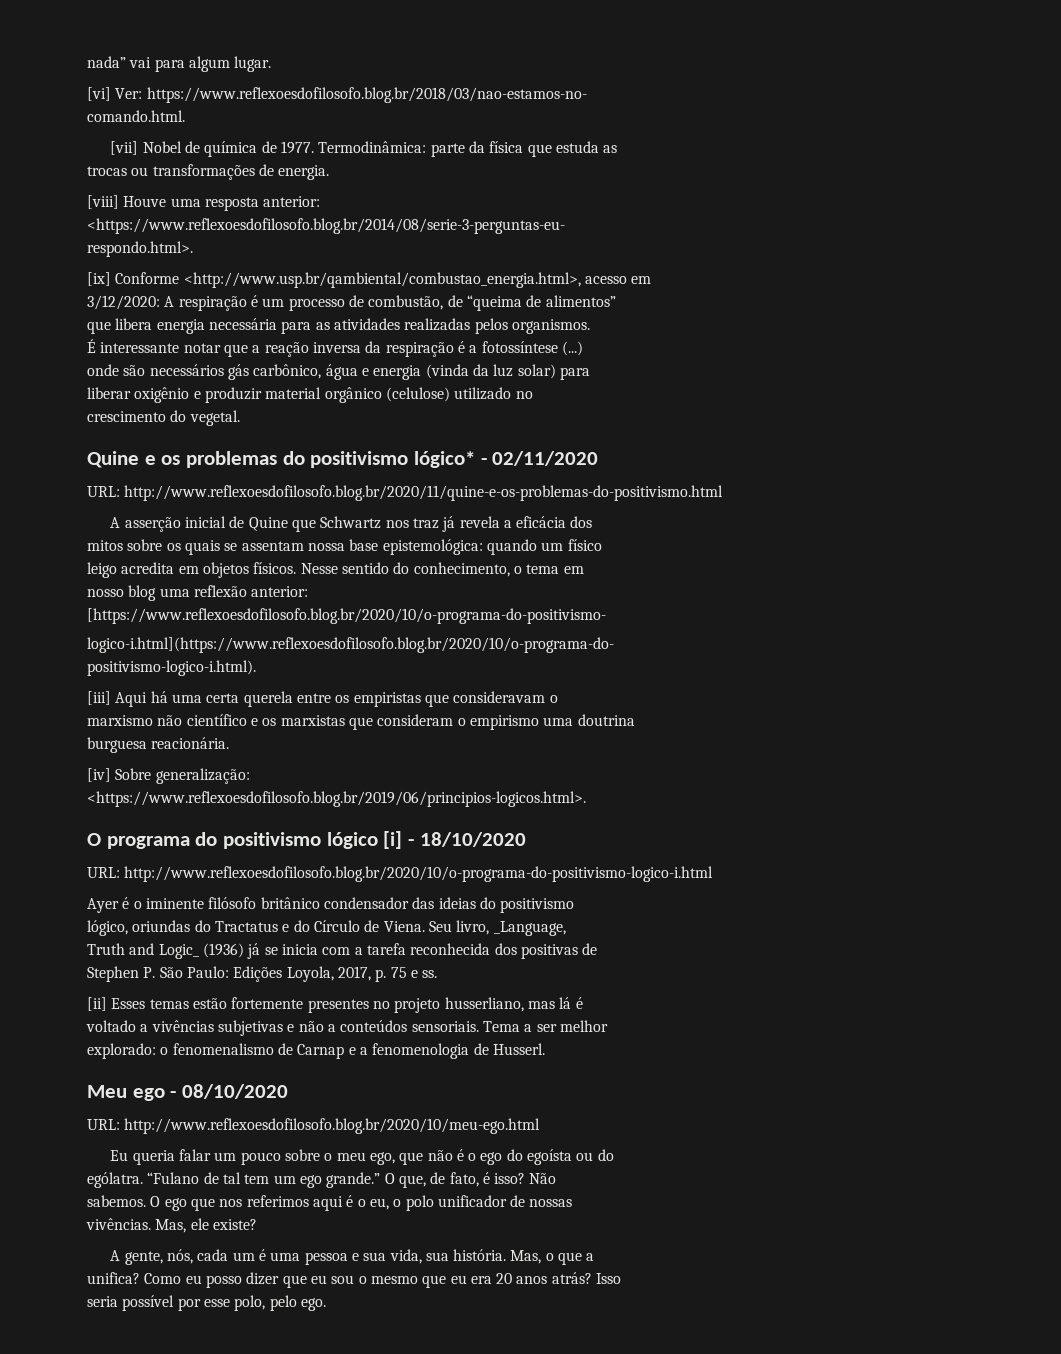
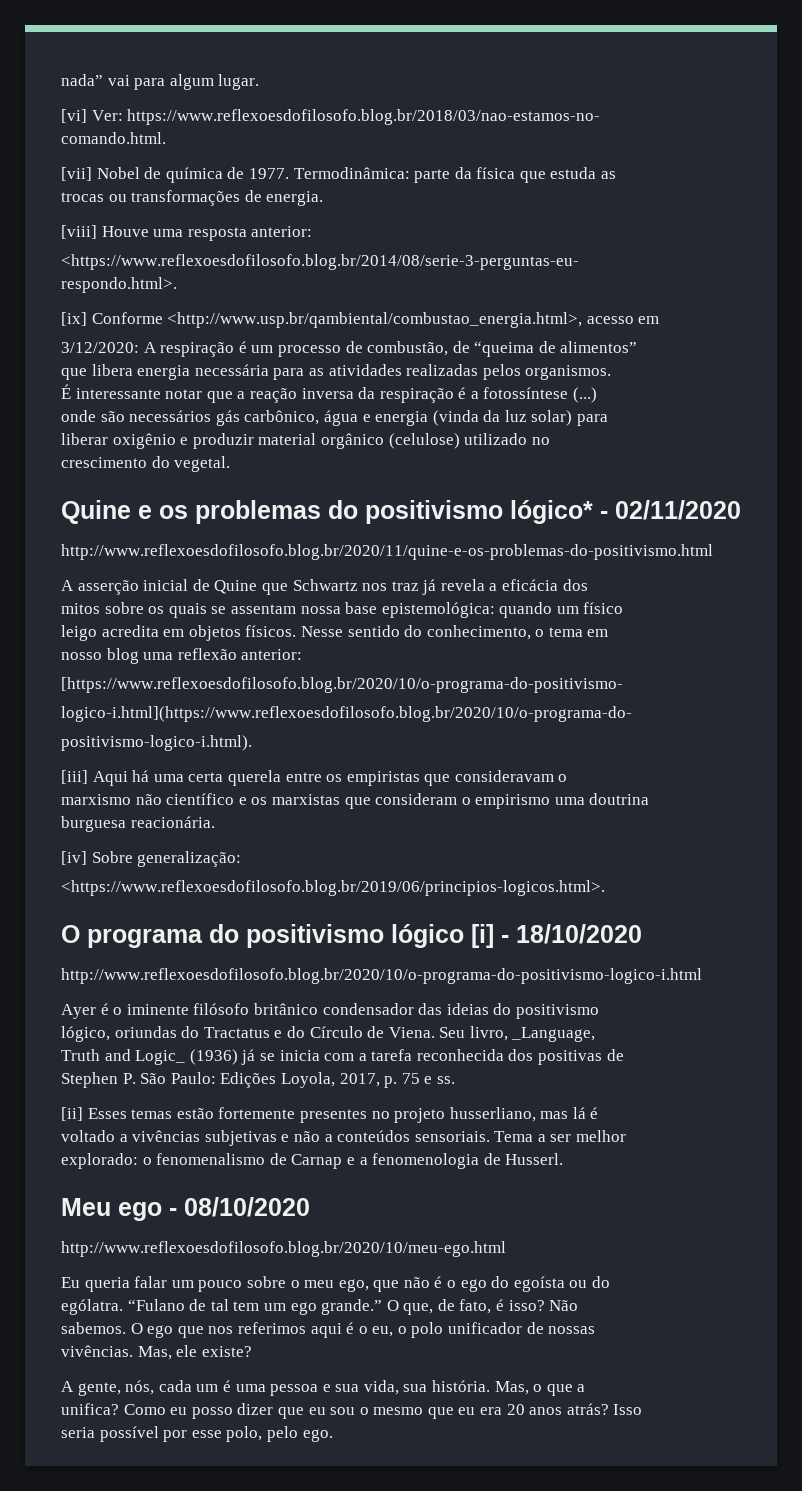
- URL: http://www.reflexoesdofilosofo.blog.br/2020/11/quine-e-os-problemas-do-positivismo.html
+ http://www.reflexoesdofilosofo.blog.br/2020/11/quine-e-os-problemas-do-positivismo.html
- URL: http://www.reflexoesdofilosofo.blog.br/2020/10/o-programa-do-positivismo-logico-i.html
+ http://www.reflexoesdofilosofo.blog.br/2020/10/o-programa-do-positivismo-logico-i.html
- URL: http://www.reflexoesdofilosofo.blog.br/2020/10/meu-ego.html
+ http://www.reflexoesdofilosofo.blog.br/2020/10/meu-ego.html

